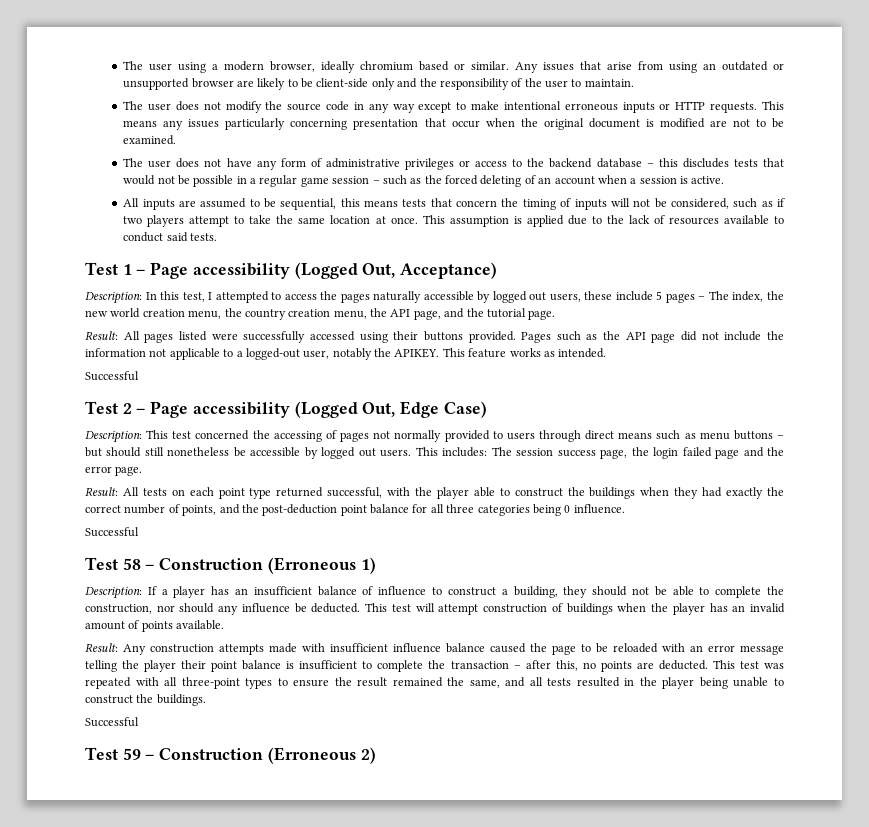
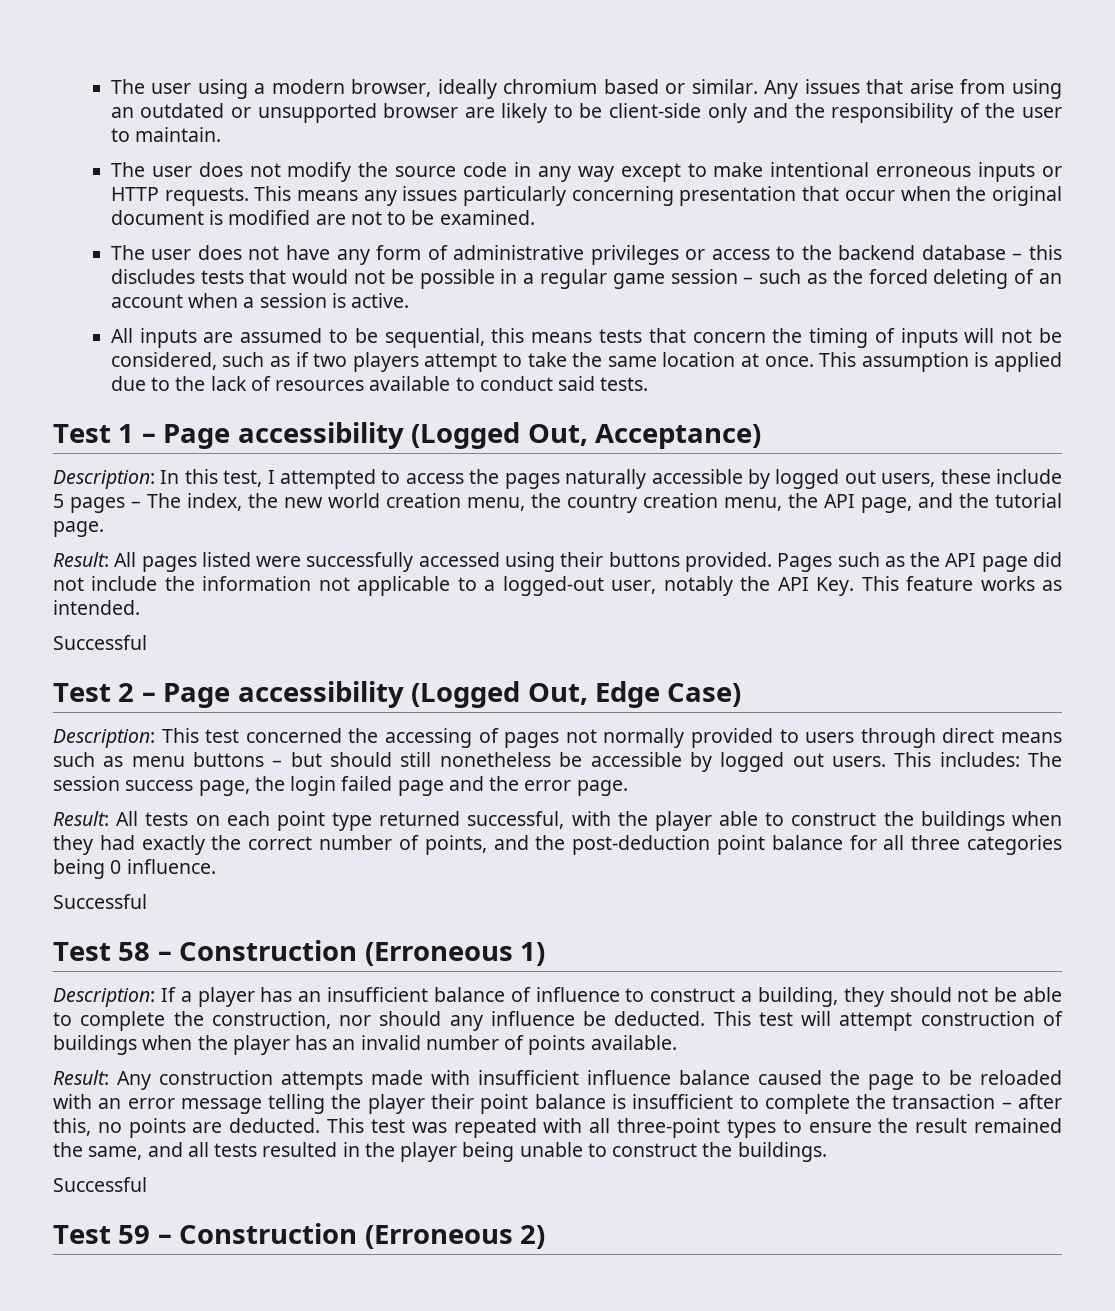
- Pages such as the API page did not include the information not applicable to a logged-out user, notably the APIKEY. This feature works as intended.
+ Pages such as the API page did not include the information not applicable to a logged-out user, notably the API Key. This feature works as intended.
- This test will attempt construction of buildings when the player has an invalid amount of points available.
+ This test will attempt construction of buildings when the player has an invalid number of points available.

